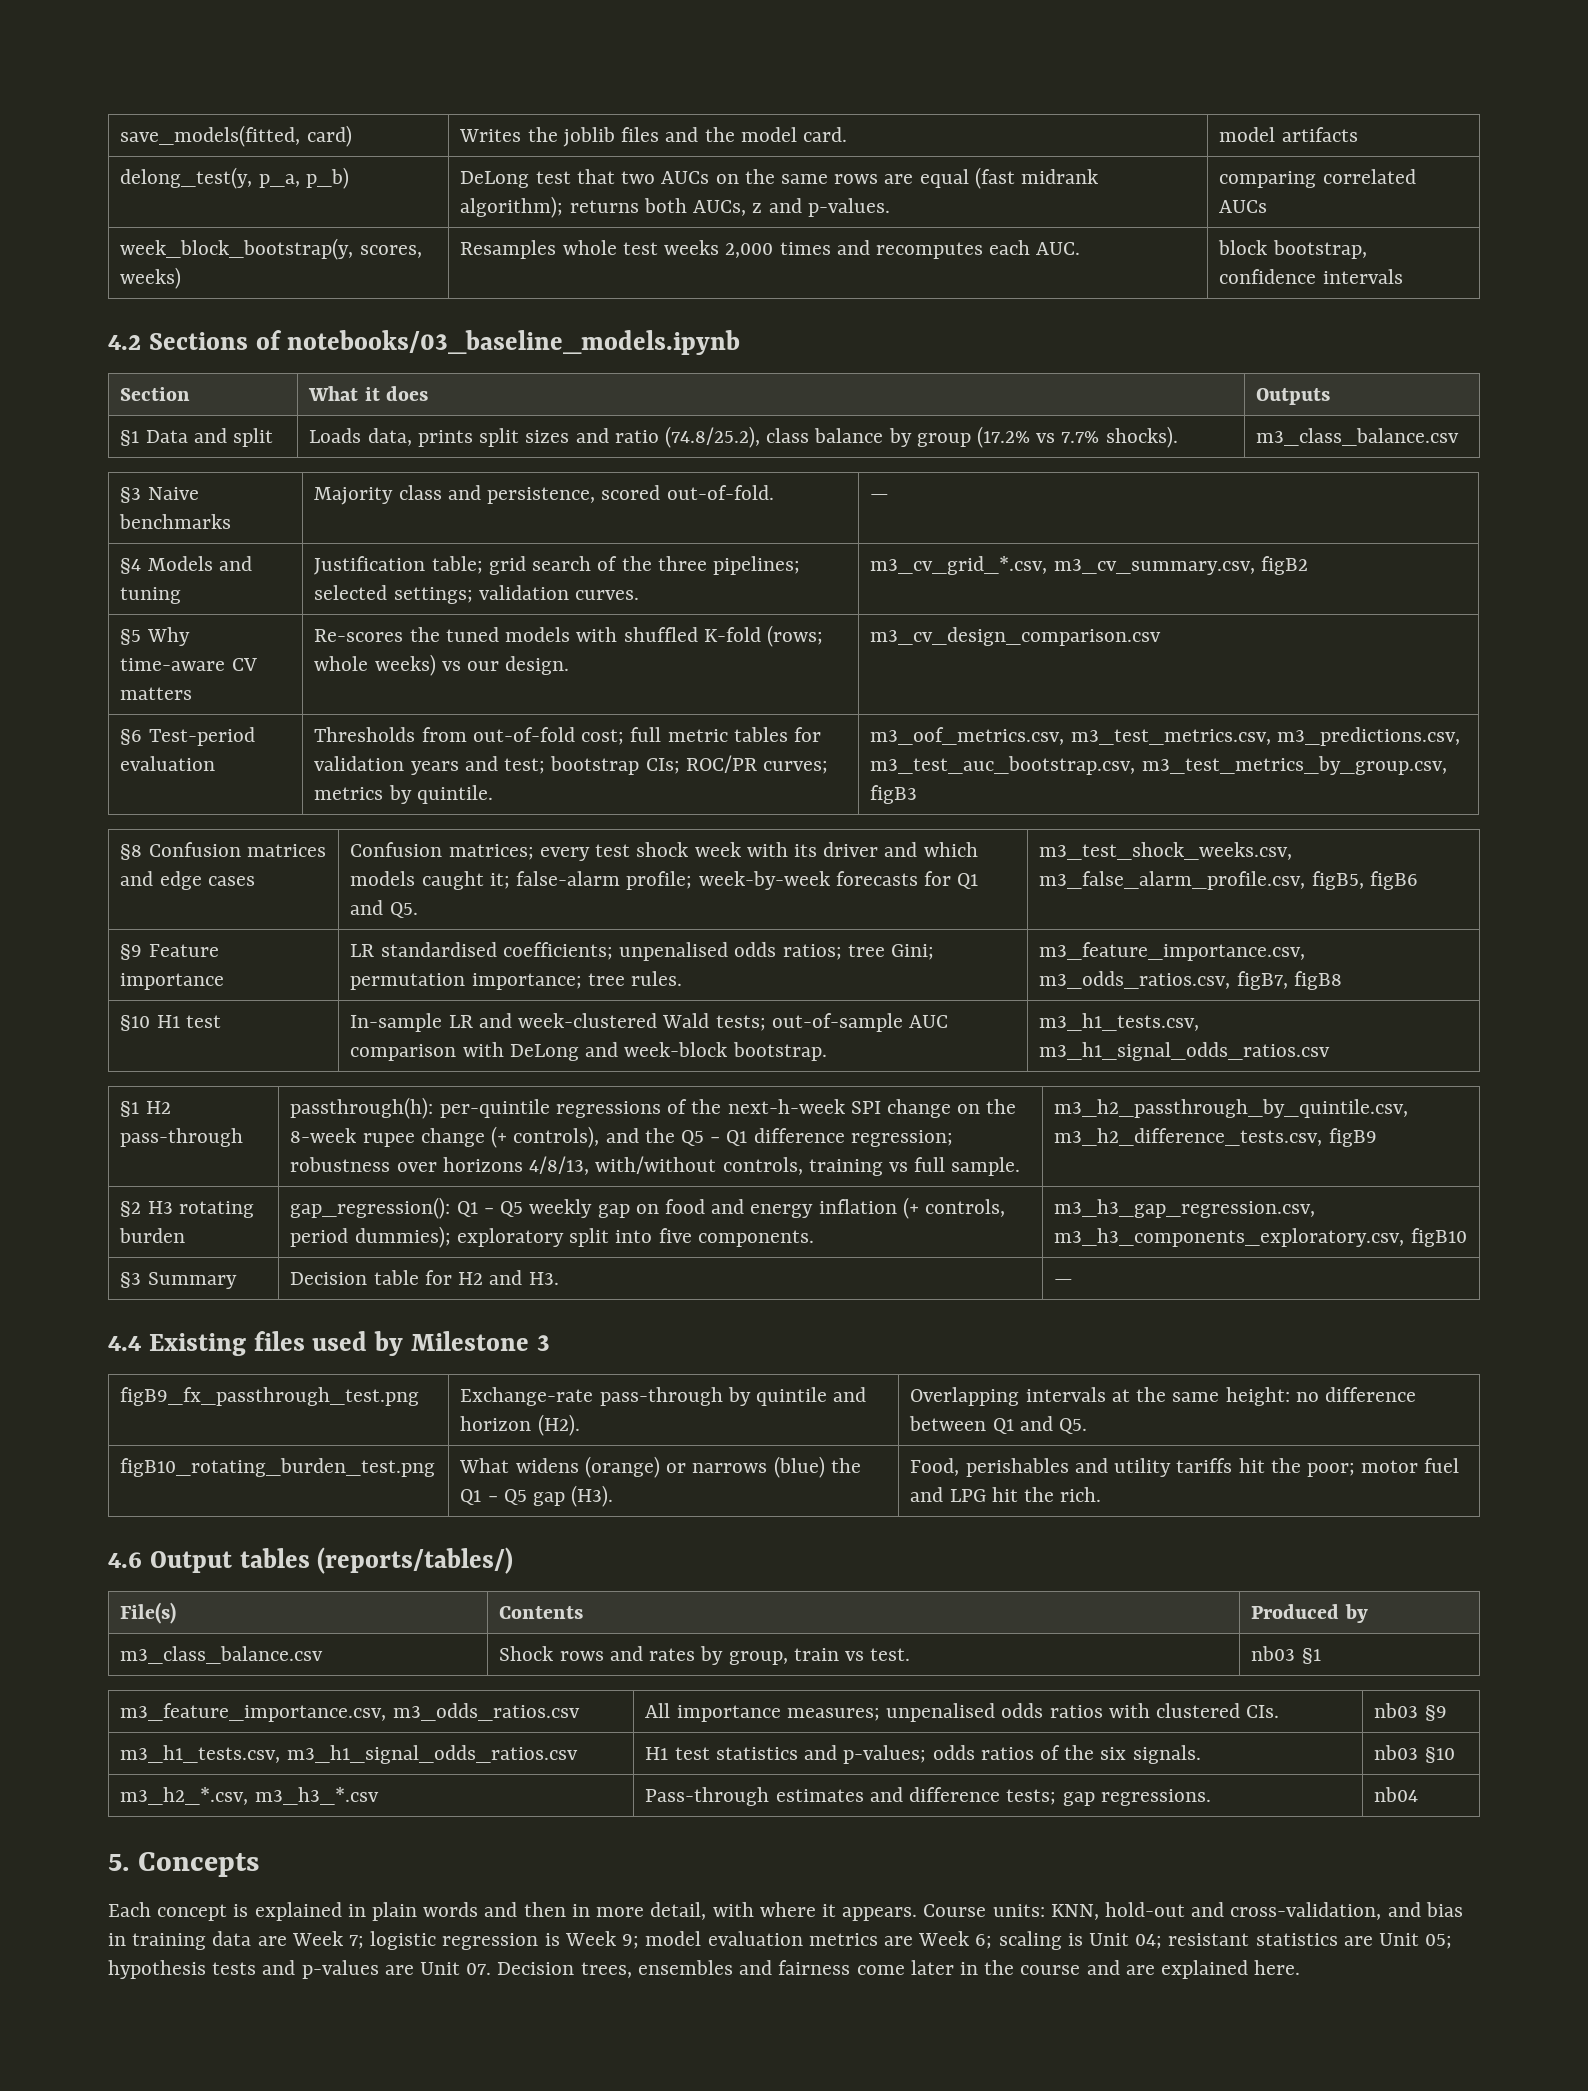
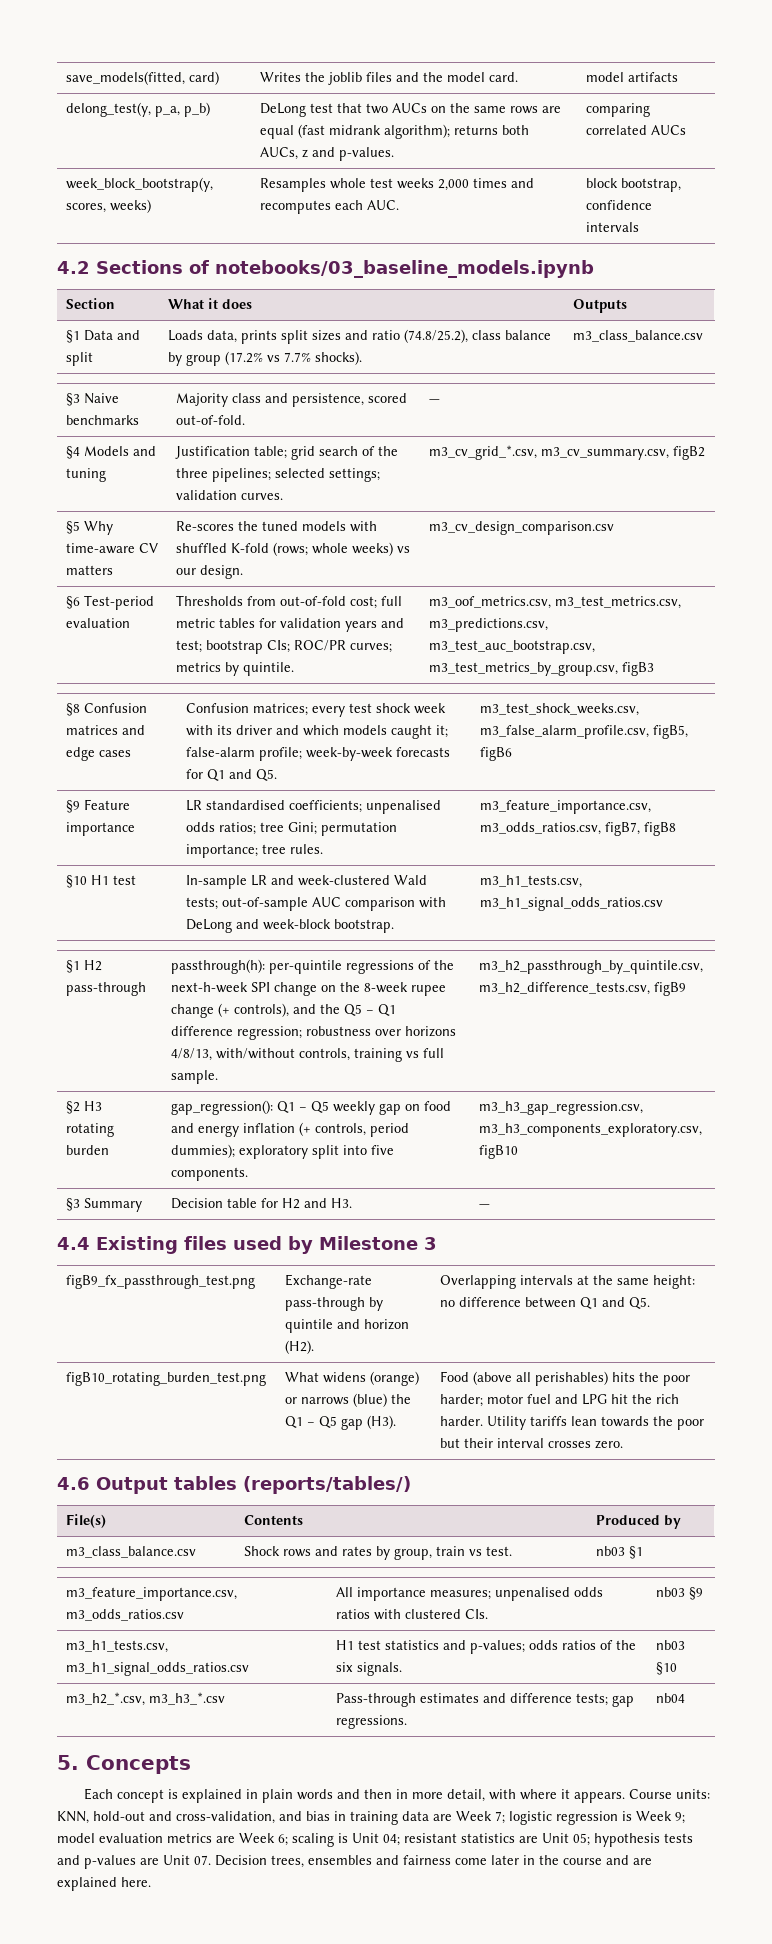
- figB10_rotating_burden_test.png | What widens (orange) or narrows (blue) the Q1 − Q5 gap (H3). | Food, perishables and utility tariffs hit the poor; motor fuel and LPG hit the rich.
+ figB10_rotating_burden_test.png | What widens (orange) or narrows (blue) the Q1 − Q5 gap (H3). | Food (above all perishables) hits the poor harder; motor fuel and LPG hit the rich harder. Utility tariffs lean towards the poor but their interval crosses zero.

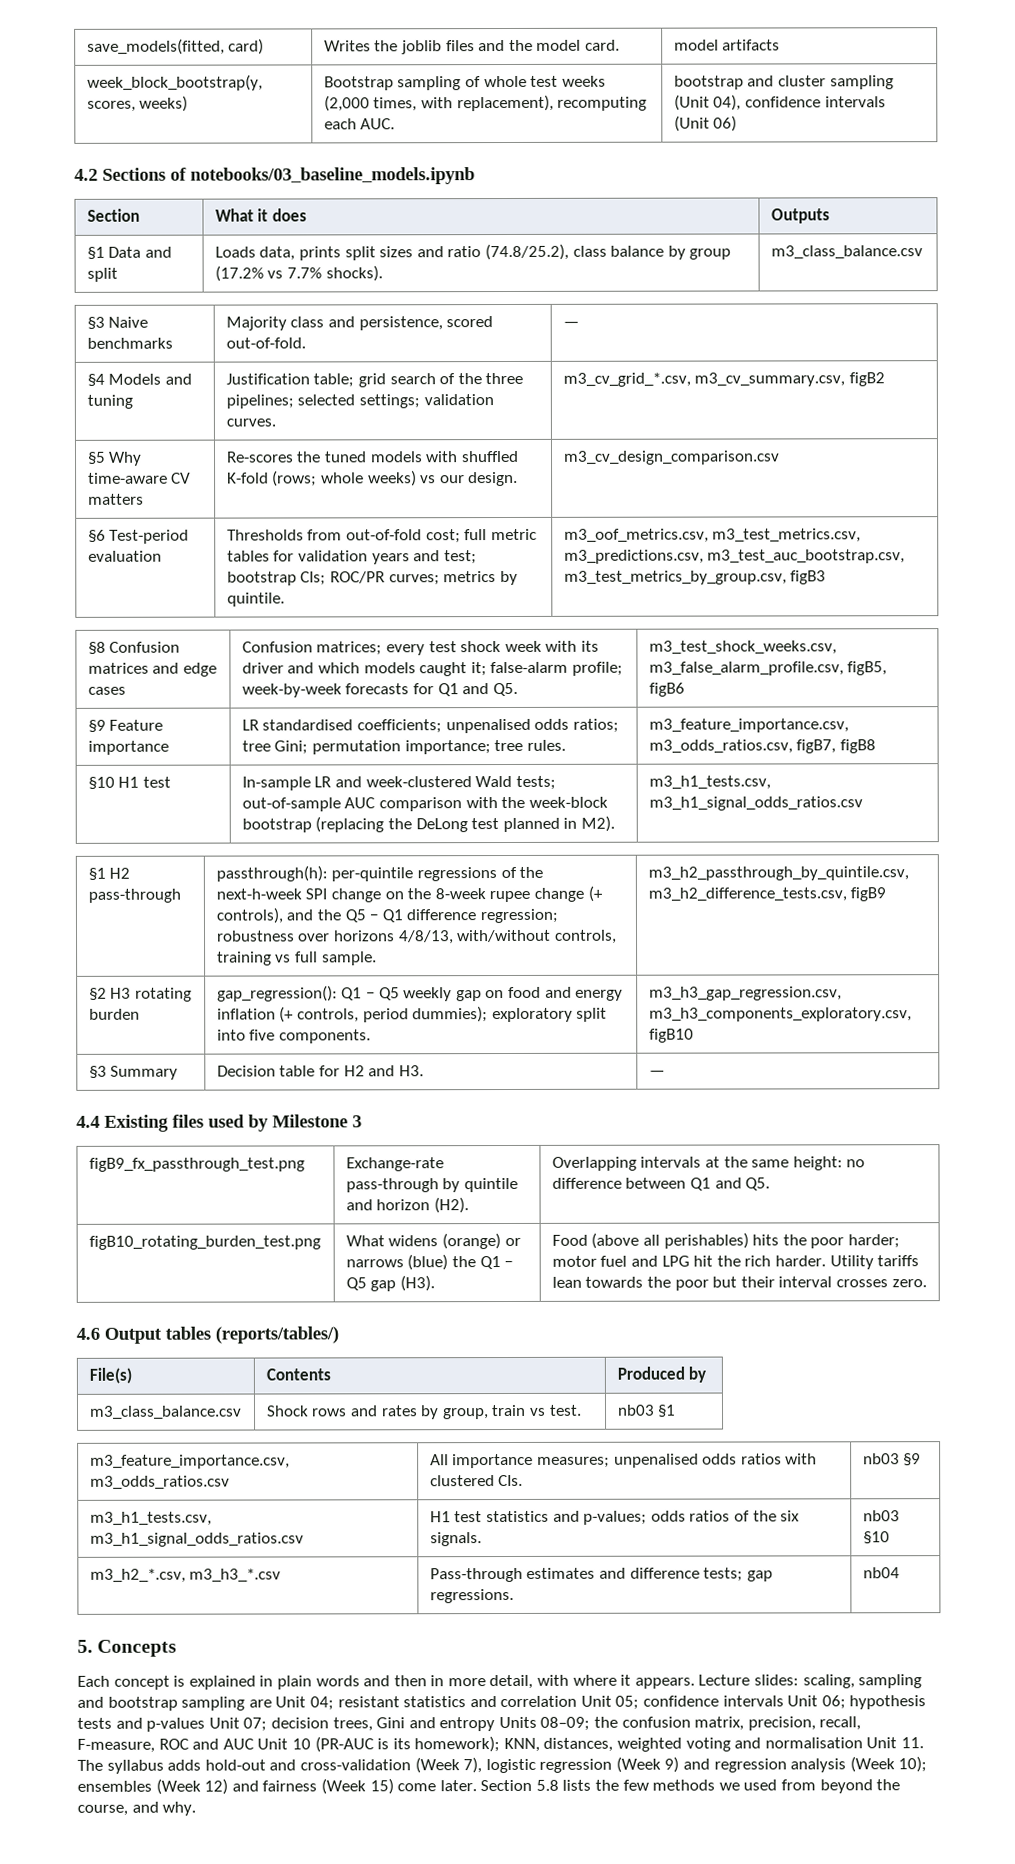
- delong_test(y, p_a, p_b) | DeLong test that two AUCs on the same rows are equal (fast midrank algorithm); returns both AUCs, z and p-values. | comparing correlated AUCs
- week_block_bootstrap(y, scores, weeks) | Resamples whole test weeks 2,000 times and recomputes each AUC. | block bootstrap, confidence intervals
+ week_block_bootstrap(y, scores, weeks) | Bootstrap sampling of whole test weeks (2,000 times, with replacement), recomputing each AUC. | bootstrap and cluster sampling (Unit 04), confidence intervals (Unit 06)
- §10 H1 test | In-sample LR and week-clustered Wald tests; out-of-sample AUC comparison with DeLong and week-block bootstrap. | m3_h1_tests.csv, m3_h1_signal_odds_ratios.csv
+ §10 H1 test | In-sample LR and week-clustered Wald tests; out-of-sample AUC comparison with the week-block bootstrap (replacing the DeLong test planned in M2). | m3_h1_tests.csv, m3_h1_signal_odds_ratios.csv
- Course units: KNN, hold-out and cross-validation, and bias in training data are Week 7; logistic regression is Week 9; model evaluation metrics are Week 6; scaling is Unit 04; resistant statistics are Unit 05; hypothesis tests and p-values are Unit 07. Decision trees, ensembles and fairness come later in the course and are explained here.
+ Lecture slides: scaling, sampling and bootstrap sampling are Unit 04; resistant statistics and correlation Unit 05; confidence intervals Unit 06; hypothesis tests and p-values Unit 07; decision trees, Gini and entropy Units 08–09; the confusion matrix, precision, recall, F-measure, ROC and AUC Unit 10 (PR-AUC is its homework); KNN, distances, weighted voting and normalisation Unit 11. The syllabus adds hold-out and cross-validation (Week 7), logistic regression (Week 9) and regression analysis (Week 10); ensembles (Week 12) and fairness (Week 15) come later. Section 5.8 lists the few methods we used from beyond the course, and why.

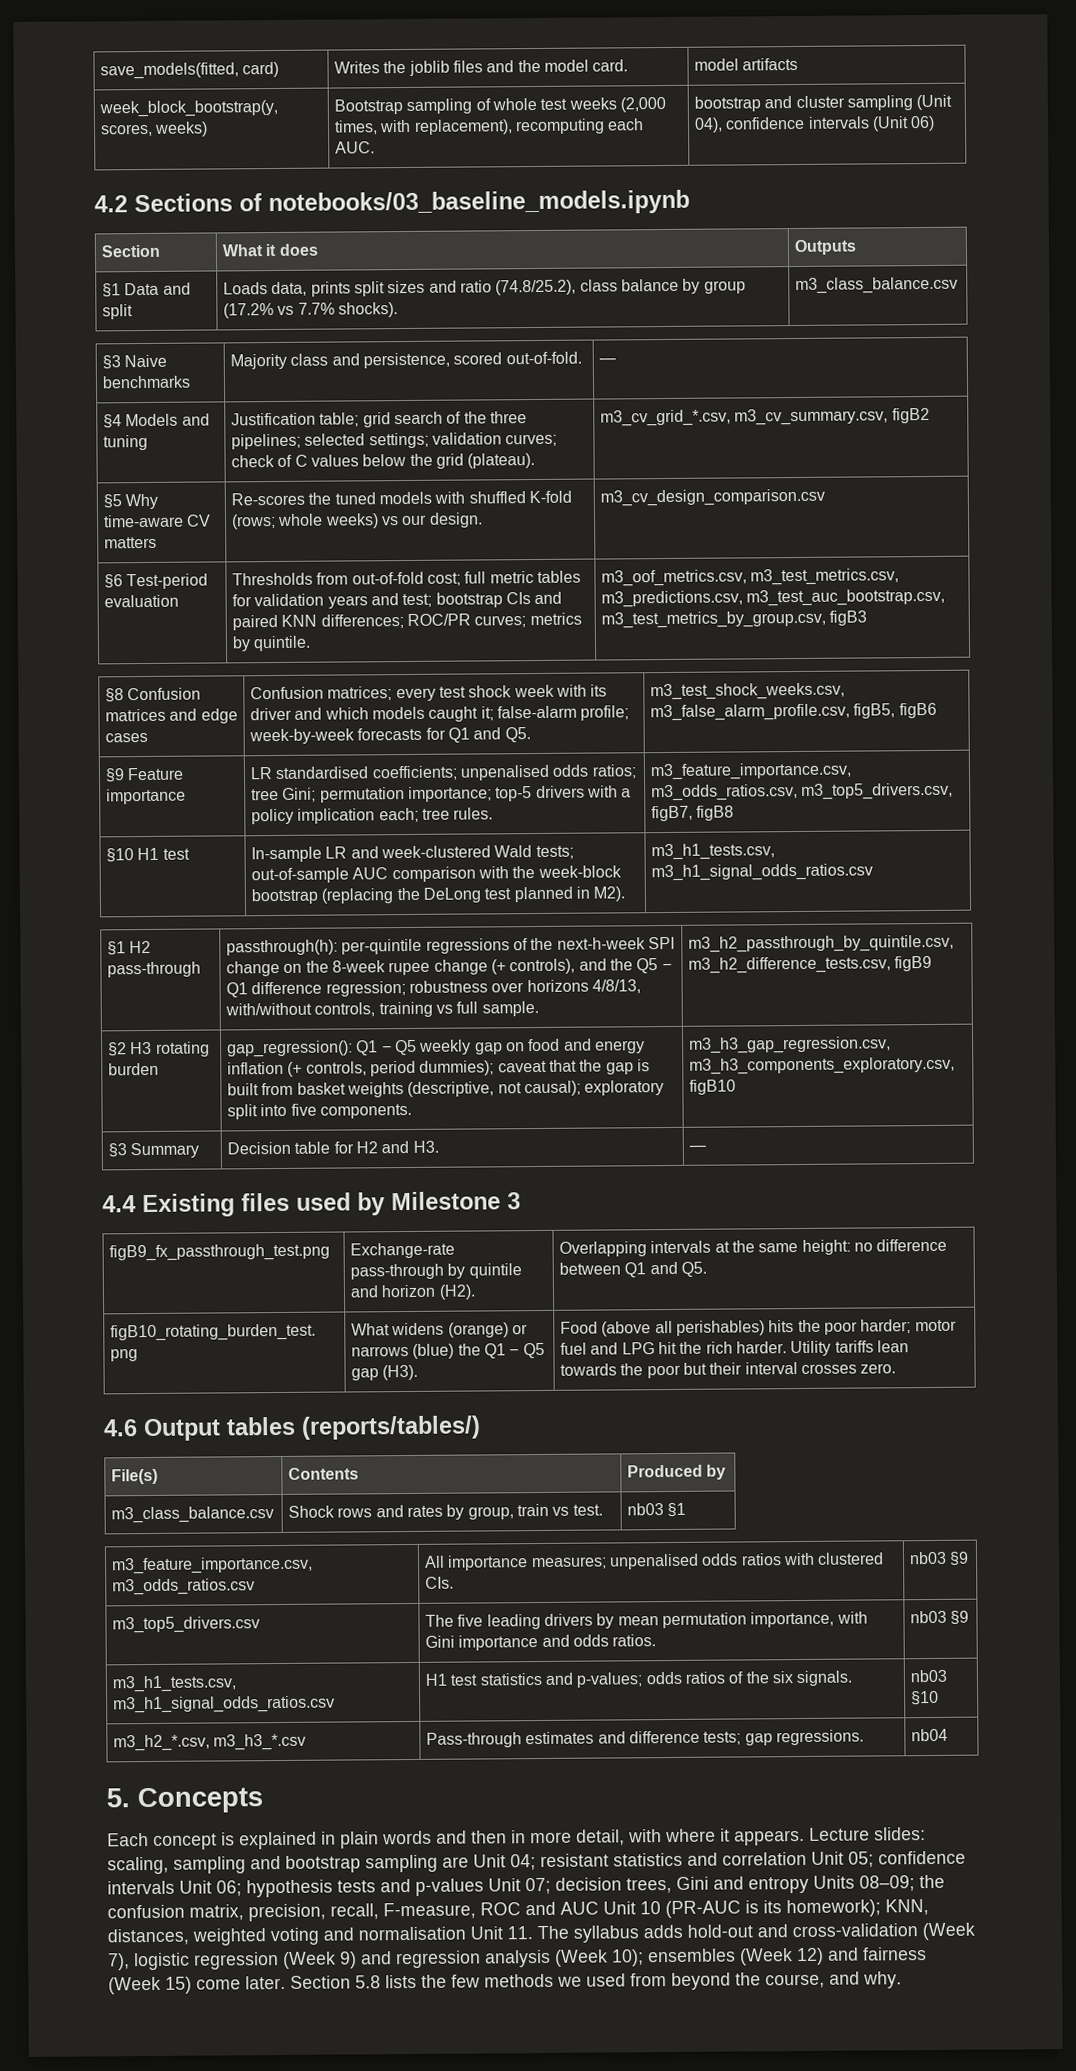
- §4 Models and tuning | Justification table; grid search of the three pipelines; selected settings; validation curves. | m3_cv_grid_*.csv, m3_cv_summary.csv, figB2
+ §4 Models and tuning | Justification table; grid search of the three pipelines; selected settings; validation curves; check of C values below the grid (plateau). | m3_cv_grid_*.csv, m3_cv_summary.csv, figB2
- §6 Test-period evaluation | Thresholds from out-of-fold cost; full metric tables for validation years and test; bootstrap CIs; ROC/PR curves; metrics by quintile. | m3_oof_metrics.csv, m3_test_metrics.csv, m3_predictions.csv, m3_test_auc_bootstrap.csv, m3_test_metrics_by_group.csv, figB3
+ §6 Test-period evaluation | Thresholds from out-of-fold cost; full metric tables for validation years and test; bootstrap CIs and paired KNN differences; ROC/PR curves; metrics by quintile. | m3_oof_metrics.csv, m3_test_metrics.csv, m3_predictions.csv, m3_test_auc_bootstrap.csv, m3_test_metrics_by_group.csv, figB3
- §9 Feature importance | LR standardised coefficients; unpenalised odds ratios; tree Gini; permutation importance; tree rules. | m3_feature_importance.csv, m3_odds_ratios.csv, figB7, figB8
+ §9 Feature importance | LR standardised coefficients; unpenalised odds ratios; tree Gini; permutation importance; top-5 drivers with a policy implication each; tree rules. | m3_feature_importance.csv, m3_odds_ratios.csv, m3_top5_drivers.csv, figB7, figB8
- §2 H3 rotating burden | gap_regression(): Q1 − Q5 weekly gap on food and energy inflation (+ controls, period dummies); exploratory split into five components. | m3_h3_gap_regression.csv, m3_h3_components_exploratory.csv, figB10
+ §2 H3 rotating burden | gap_regression(): Q1 − Q5 weekly gap on food and energy inflation (+ controls, period dummies); caveat that the gap is built from basket weights (descriptive, not causal); exploratory split into five components. | m3_h3_gap_regression.csv, m3_h3_components_exploratory.csv, figB10
+ m3_top5_drivers.csv | The five leading drivers by mean permutation importance, with Gini importance and odds ratios. | nb03 §9

